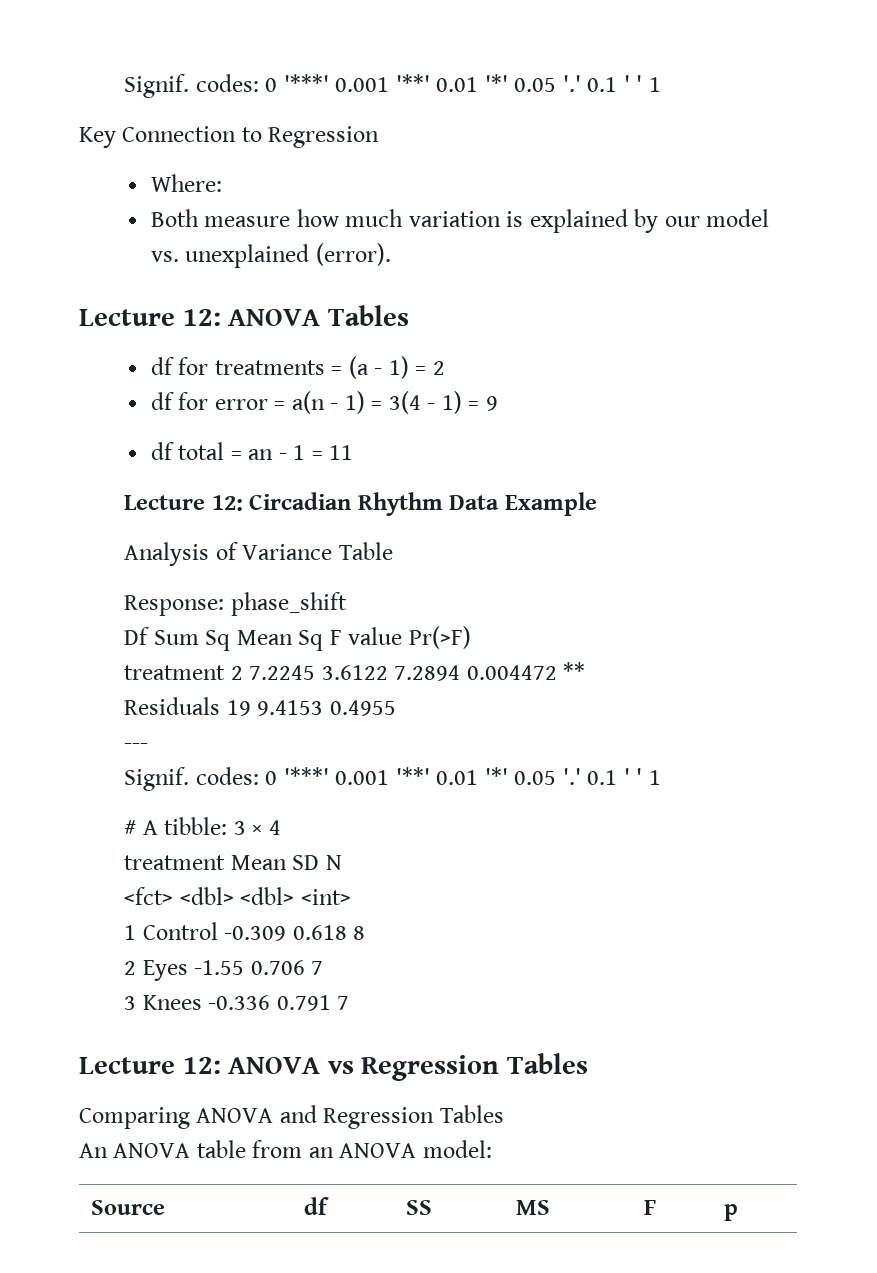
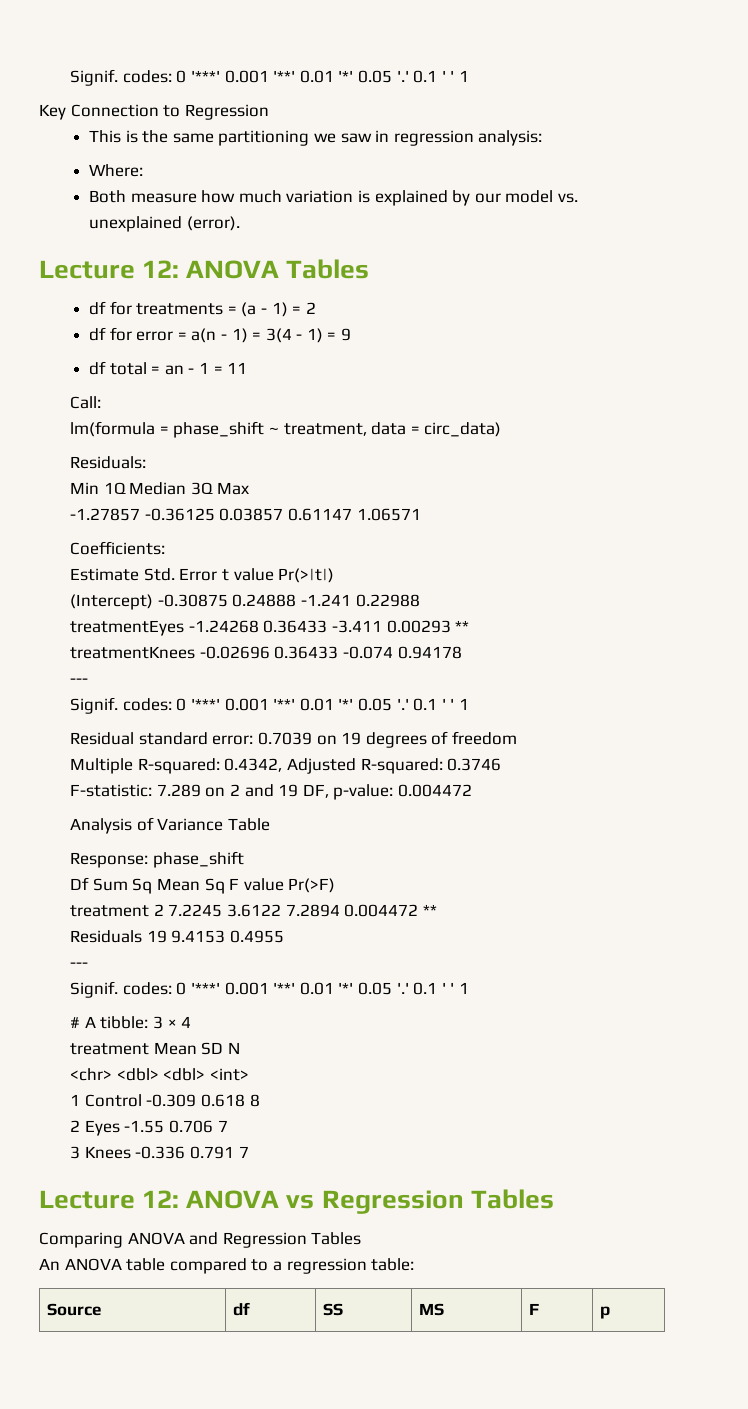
+ This is the same partitioning we saw in regression analysis:
- Lecture 12: Circadian Rhythm Data Example
+ Call:
+ lm(formula = phase_shift ~ treatment, data = circ_data)
+ Residuals:
+ Min 1Q Median 3Q Max
+ -1.27857 -0.36125 0.03857 0.61147 1.06571
+ Coefficients:
+ Estimate Std. Error t value Pr(>|t|)
+ (Intercept) -0.30875 0.24888 -1.241 0.22988
+ treatmentEyes -1.24268 0.36433 -3.411 0.00293 **
+ treatmentKnees -0.02696 0.36433 -0.074 0.94178
+ ---
+ Signif. codes: 0 '***' 0.001 '**' 0.01 '*' 0.05 '.' 0.1 ' ' 1
+ Residual standard error: 0.7039 on 19 degrees of freedom
+ Multiple R-squared: 0.4342, Adjusted R-squared: 0.3746
+ F-statistic: 7.289 on 2 and 19 DF, p-value: 0.004472
- <fct> <dbl> <dbl> <int>
+ <chr> <dbl> <dbl> <int>
- An ANOVA table from an ANOVA model:
+ An ANOVA table compared to a regression table:

